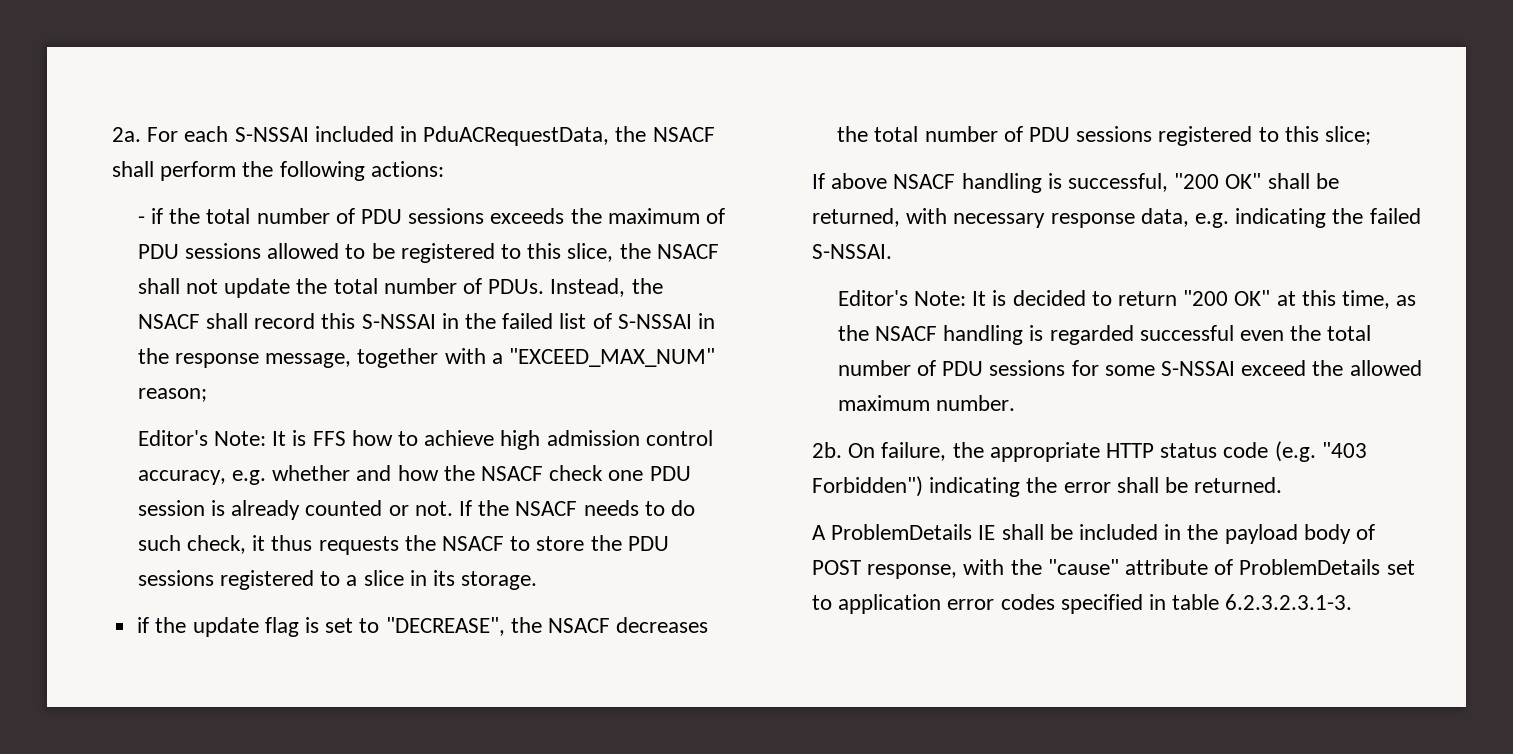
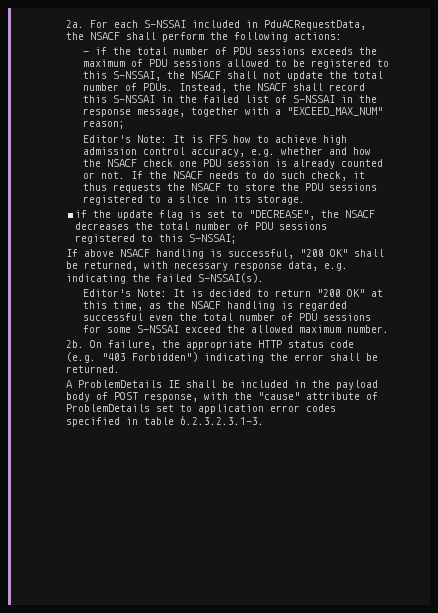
- - if the total number of PDU sessions exceeds the maximum of PDU sessions allowed to be registered to this slice, the NSACF shall not update the total number of PDUs.
+ - if the total number of PDU sessions exceeds the maximum of PDU sessions allowed to be registered to this S-NSSAI, the NSACF shall not update the total number of PDUs.
- if the update flag is set to "DECREASE", the NSACF decreases the total number of PDU sessions registered to this slice;
+ if the update flag is set to "DECREASE", the NSACF decreases the total number of PDU sessions registered to this S-NSSAI;
- If above NSACF handling is successful, "200 OK" shall be returned, with necessary response data, e.g. indicating the failed S-NSSAI.
+ If above NSACF handling is successful, "200 OK" shall be returned, with necessary response data, e.g. indicating the failed S-NSSAI(s).

